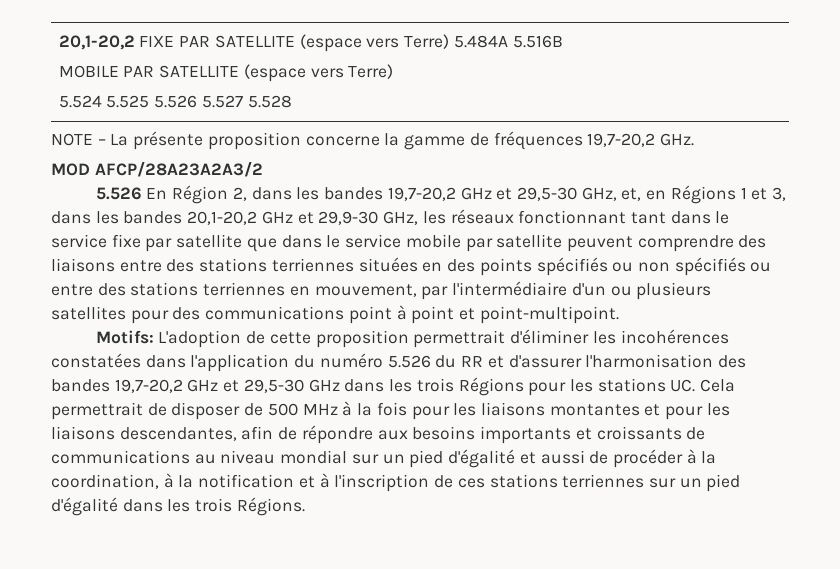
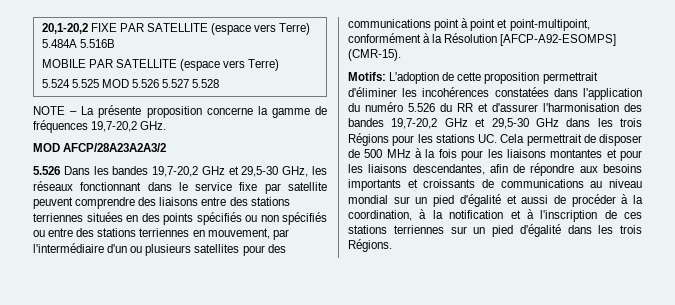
  20,1-20,2 FIXE PAR SATELLITE (espace vers Terre) 5.484A 5.516B
  MOBILE PAR SATELLITE (espace vers Terre)
- 5.524 5.525 5.526 5.527 5.528
+ 5.524 5.525 MOD 5.526 5.527 5.528
- 5.526 En Région 2, dans les bandes 19,7-20,2 GHz et 29,5-30 GHz, et, en Régions 1 et 3, dans les bandes 20,1-20,2 GHz et 29,9-30 GHz, les réseaux fonctionnant tant dans le service fixe par satellite que dans le service mobile par satellite peuvent comprendre des liaisons entre des stations terriennes situées en des points spécifiés ou non spécifiés ou entre des stations terriennes en mouvement, par l'intermédiaire d'un ou plusieurs satellites pour des communications point à point et point-multipoint.
+ 5.526 Dans les bandes 19,7-20,2 GHz et 29,5-30 GHz, les réseaux fonctionnant dans le service fixe par satellite peuvent comprendre des liaisons entre des stations terriennes situées en des points spécifiés ou non spécifiés ou entre des stations terriennes en mouvement, par l'intermédiaire d'un ou plusieurs satellites pour des communications point à point et point-multipoint, conformément à la Résolution [AFCP-A92-ESOMPS] (CMR-15).

